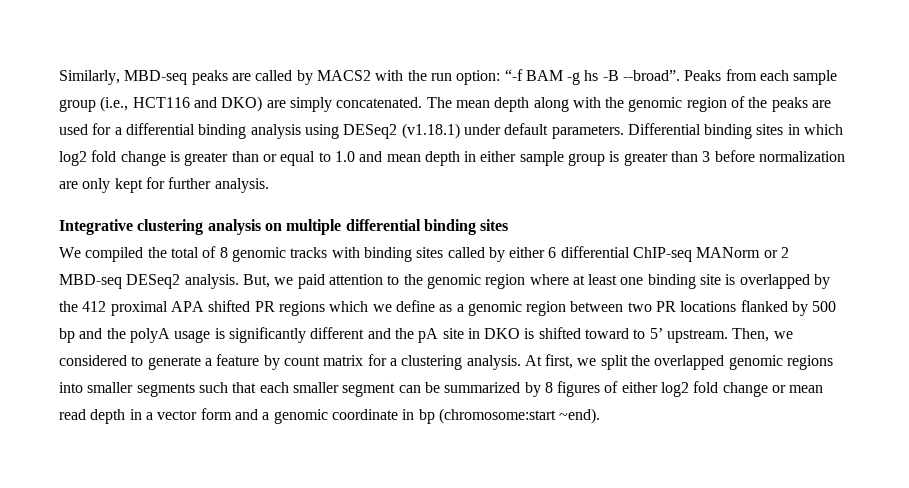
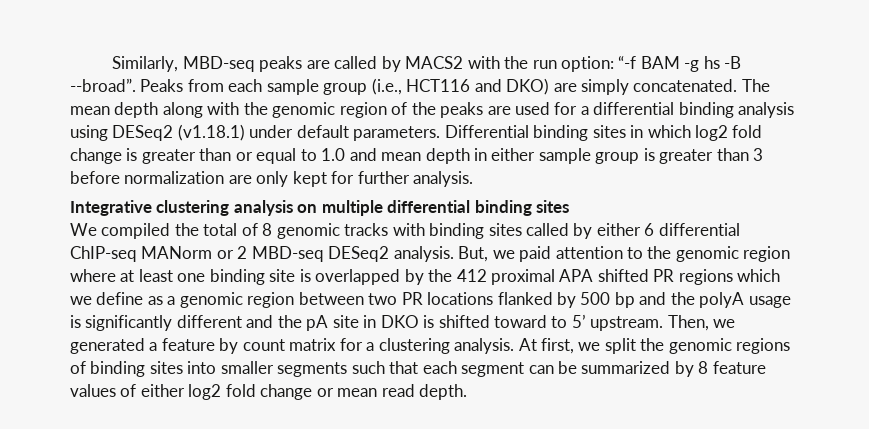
- Then, we considered to generate a feature by count matrix for a clustering analysis.
+ Then, we generated a feature by count matrix for a clustering analysis.
- At first, we split the overlapped genomic regions into smaller segments such that each smaller segment can be summarized by 8 figures of either log2 fold change or mean read depth in a vector form and a genomic coordinate in bp (chromosome:start ~end).
+ At first, we split the genomic regions of binding sites into smaller segments such that each segment can be summarized by 8 feature values of either log2 fold change or mean read depth.

